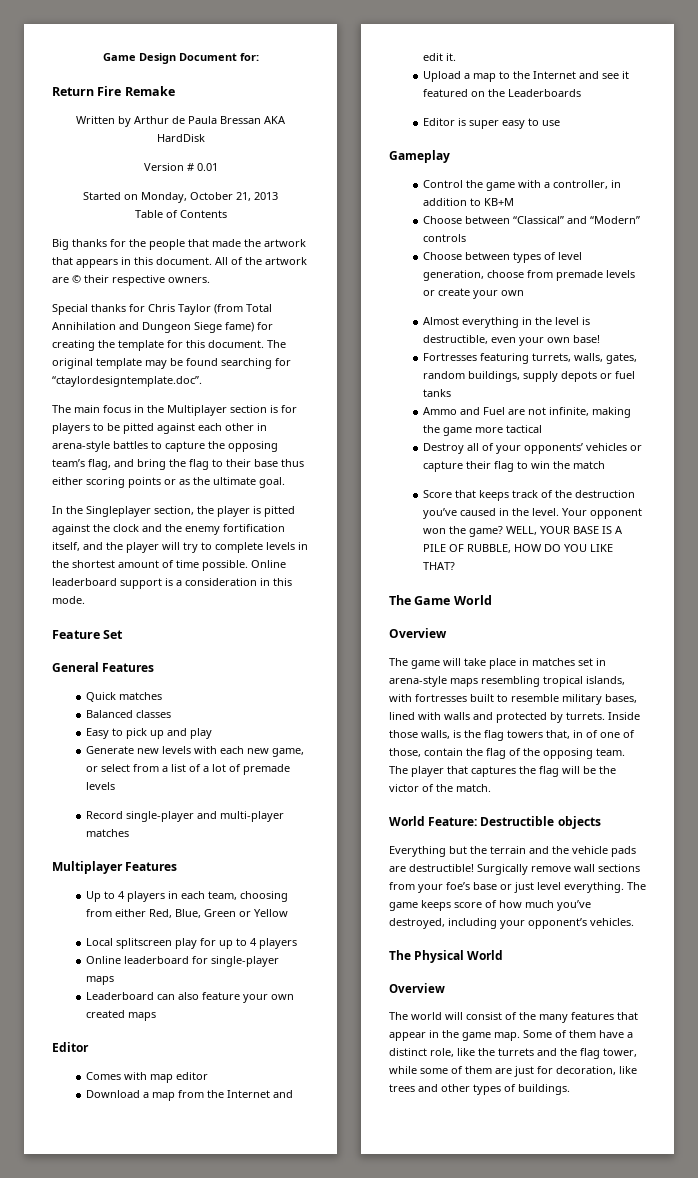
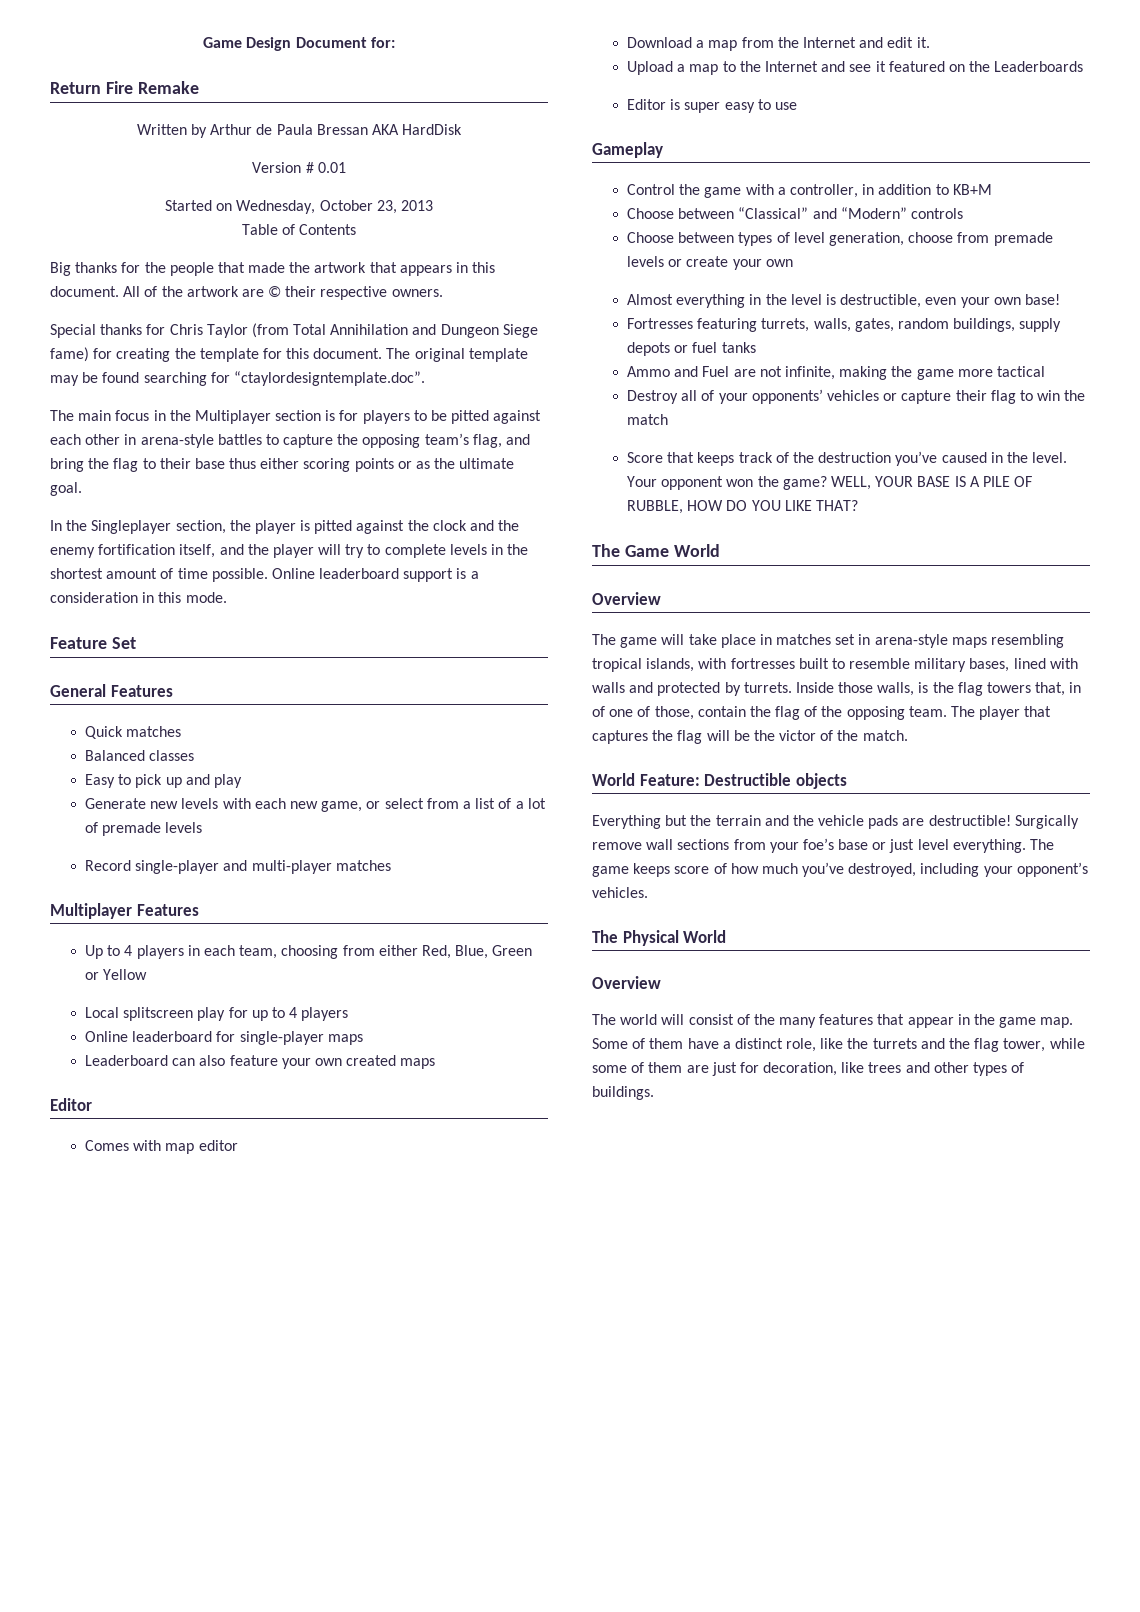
- Started on Monday, October 21, 2013
+ Started on Wednesday, October 23, 2013

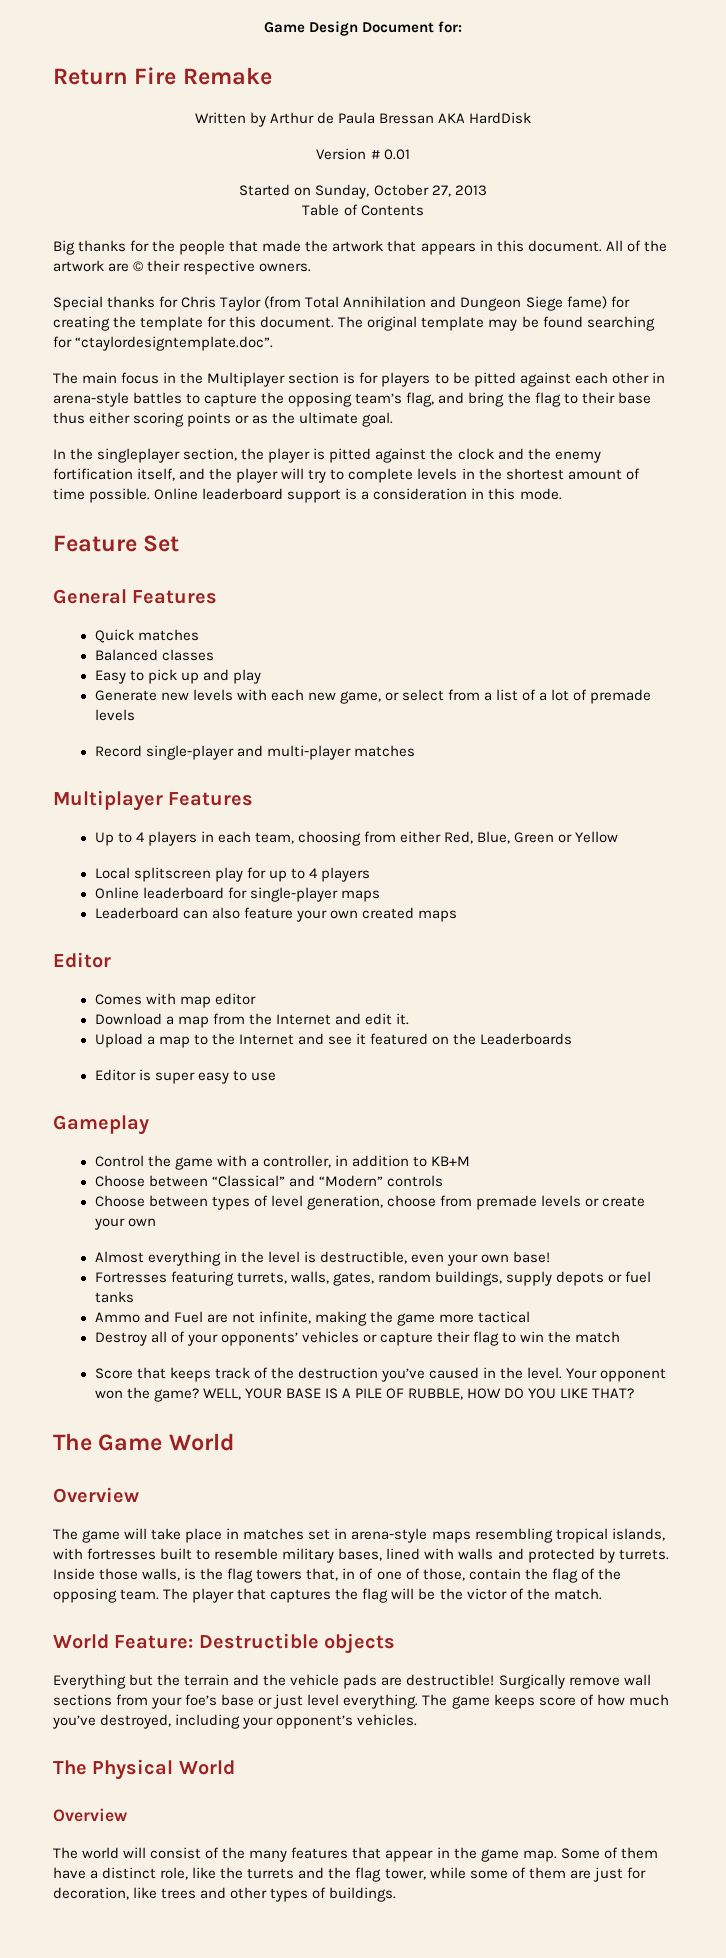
- Started on Wednesday, October 23, 2013
+ Started on Sunday, October 27, 2013
- In the Singleplayer section, the player is pitted against the clock and the enemy fortification itself, and the player will try to complete levels in the shortest amount of time possible.
+ In the singleplayer section, the player is pitted against the clock and the enemy fortification itself, and the player will try to complete levels in the shortest amount of time possible.

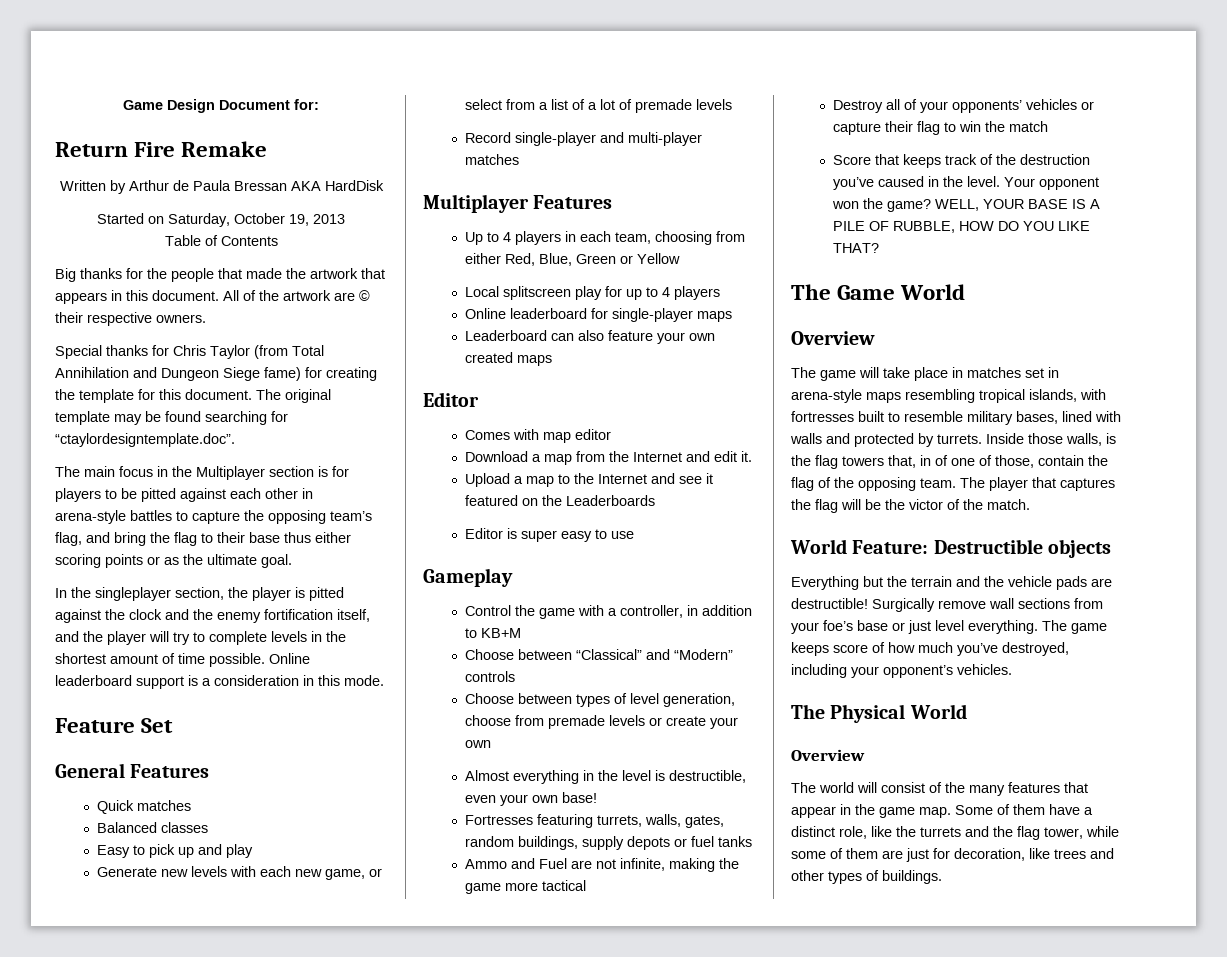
- Version # 0.01
- Started on Sunday, October 27, 2013
+ Started on Saturday, October 19, 2013

